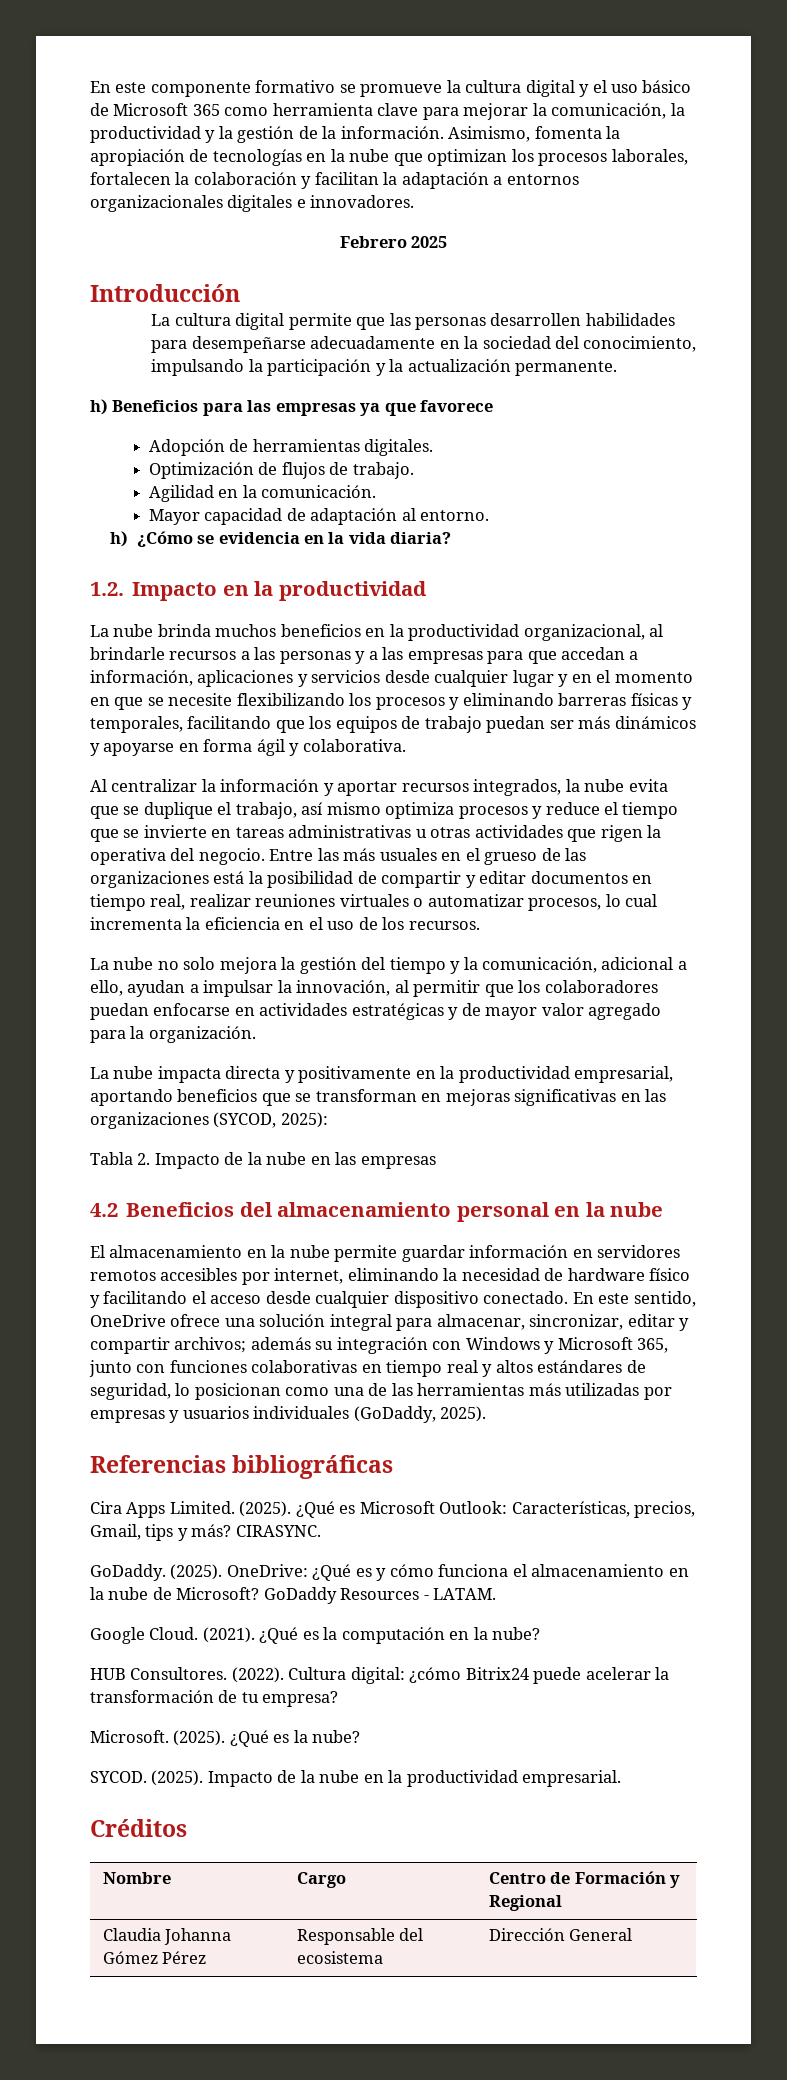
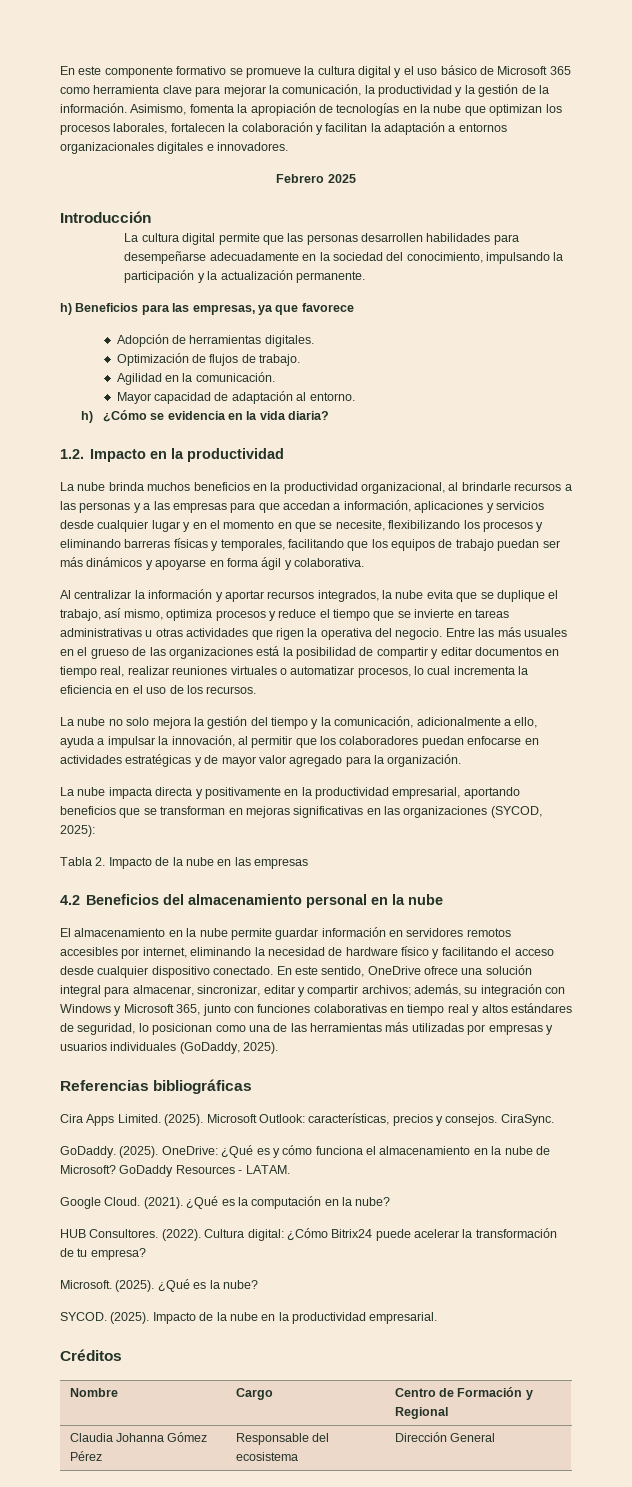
- h) Beneficios para las empresas ya que favorece
+ h) Beneficios para las empresas, ya que favorece
- La nube brinda muchos beneficios en la productividad organizacional, al brindarle recursos a las personas y a las empresas para que accedan a información, aplicaciones y servicios desde cualquier lugar y en el momento en que se necesite flexibilizando los procesos y eliminando barreras físicas y temporales, facilitando que los equipos de trabajo puedan ser más dinámicos y apoyarse en forma ágil y colaborativa.
+ La nube brinda muchos beneficios en la productividad organizacional, al brindarle recursos a las personas y a las empresas para que accedan a información, aplicaciones y servicios desde cualquier lugar y en el momento en que se necesite, flexibilizando los procesos y eliminando barreras físicas y temporales, facilitando que los equipos de trabajo puedan ser más dinámicos y apoyarse en forma ágil y colaborativa.
- Al centralizar la información y aportar recursos integrados, la nube evita que se duplique el trabajo, así mismo optimiza procesos y reduce el tiempo que se invierte en tareas administrativas u otras actividades que rigen la operativa del negocio.
+ Al centralizar la información y aportar recursos integrados, la nube evita que se duplique el trabajo, así mismo, optimiza procesos y reduce el tiempo que se invierte en tareas administrativas u otras actividades que rigen la operativa del negocio.
- La nube no solo mejora la gestión del tiempo y la comunicación, adicional a ello, ayudan a impulsar la innovación, al permitir que los colaboradores puedan enfocarse en actividades estratégicas y de mayor valor agregado para la organización.
+ La nube no solo mejora la gestión del tiempo y la comunicación, adicionalmente a ello, ayuda a impulsar la innovación, al permitir que los colaboradores puedan enfocarse en actividades estratégicas y de mayor valor agregado para la organización.
- En este sentido, OneDrive ofrece una solución integral para almacenar, sincronizar, editar y compartir archivos; además su integración con Windows y Microsoft 365, junto con funciones colaborativas en tiempo real y altos estándares de seguridad, lo posicionan como una de las herramientas más utilizadas por empresas y usuarios individuales (GoDaddy, 2025).
+ En este sentido, OneDrive ofrece una solución integral para almacenar, sincronizar, editar y compartir archivos; además, su integración con Windows y Microsoft 365, junto con funciones colaborativas en tiempo real y altos estándares de seguridad, lo posicionan como una de las herramientas más utilizadas por empresas y usuarios individuales (GoDaddy, 2025).
- ¿Qué es Microsoft Outlook: Características, precios, Gmail, tips y más? CIRASYNC.
+ Microsoft Outlook: características, precios y consejos. CiraSync.
- Cultura digital: ¿cómo Bitrix24 puede acelerar la transformación de tu empresa?
+ Cultura digital: ¿Cómo Bitrix24 puede acelerar la transformación de tu empresa?

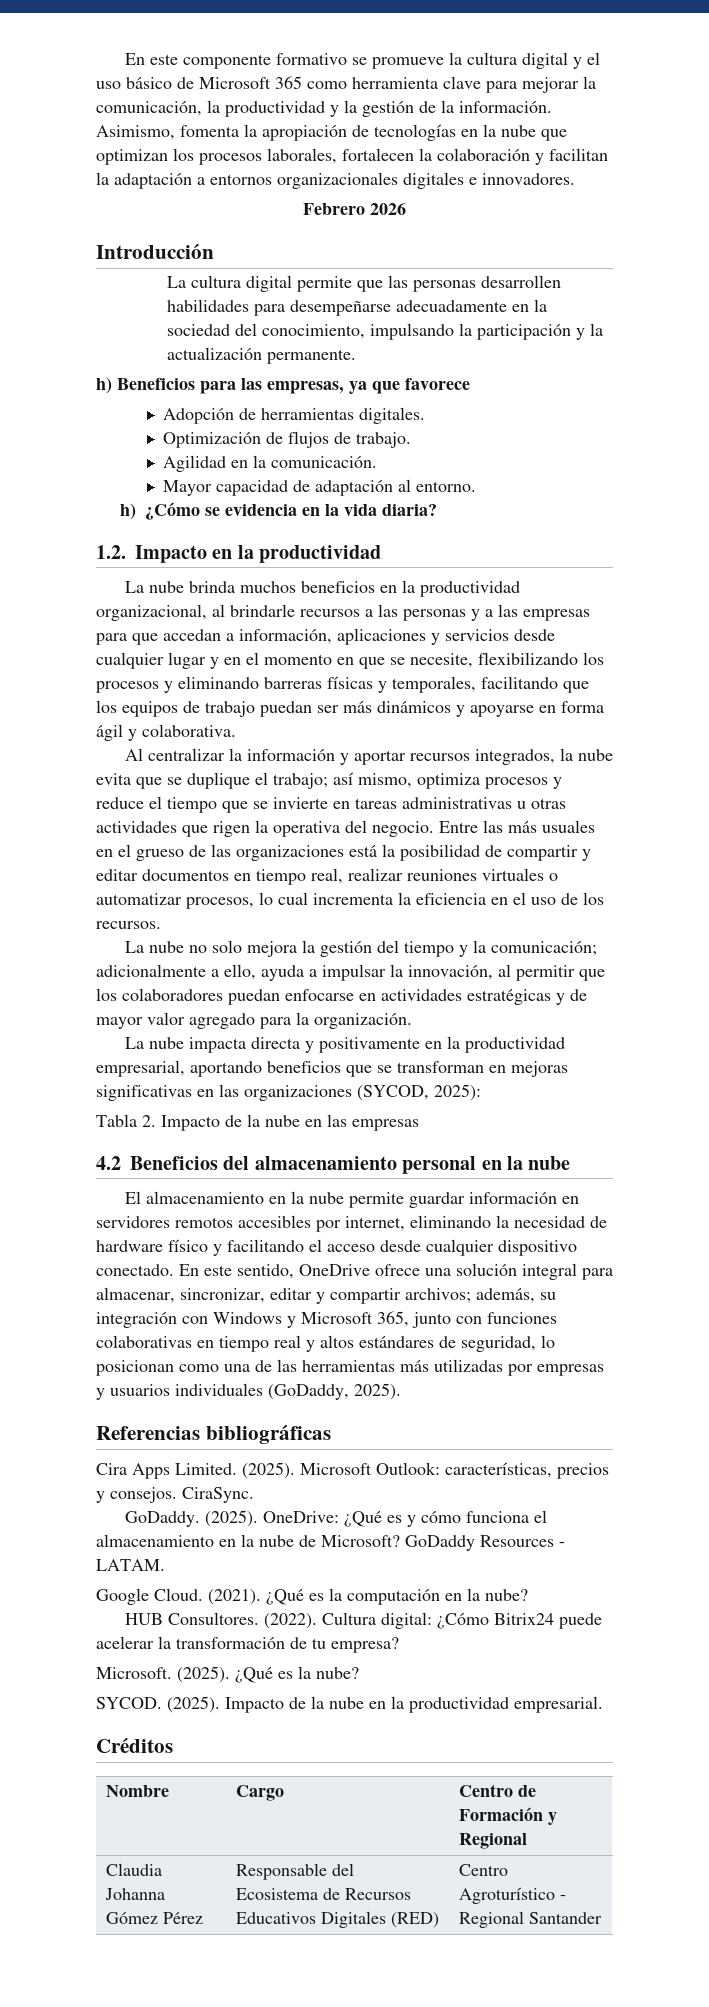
- Febrero 2025
+ Febrero 2026
- Al centralizar la información y aportar recursos integrados, la nube evita que se duplique el trabajo, así mismo, optimiza procesos y reduce el tiempo que se invierte en tareas administrativas u otras actividades que rigen la operativa del negocio.
+ Al centralizar la información y aportar recursos integrados, la nube evita que se duplique el trabajo; así mismo, optimiza procesos y reduce el tiempo que se invierte en tareas administrativas u otras actividades que rigen la operativa del negocio.
- La nube no solo mejora la gestión del tiempo y la comunicación, adicionalmente a ello, ayuda a impulsar la innovación, al permitir que los colaboradores puedan enfocarse en actividades estratégicas y de mayor valor agregado para la organización.
+ La nube no solo mejora la gestión del tiempo y la comunicación; adicionalmente a ello, ayuda a impulsar la innovación, al permitir que los colaboradores puedan enfocarse en actividades estratégicas y de mayor valor agregado para la organización.
- Claudia Johanna Gómez Pérez | Responsable del ecosistema | Dirección General
+ Claudia Johanna Gómez Pérez | Responsable del Ecosistema de Recursos Educativos Digitales (RED) | Centro Agroturístico - Regional Santander

